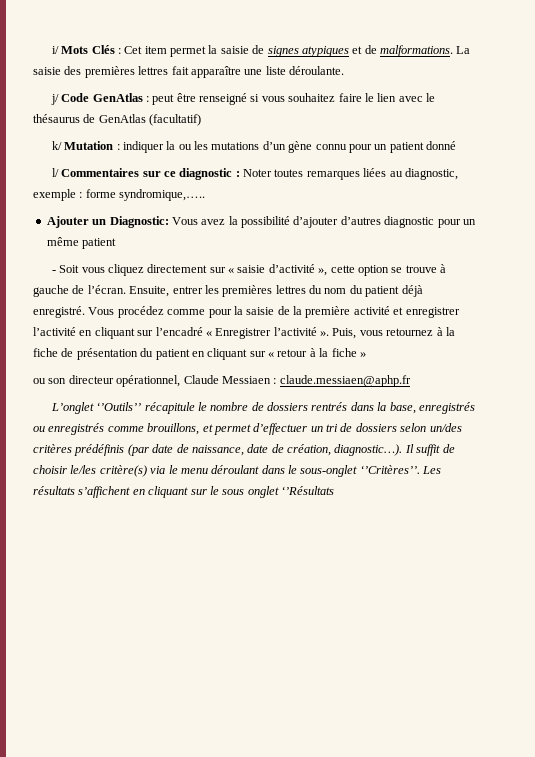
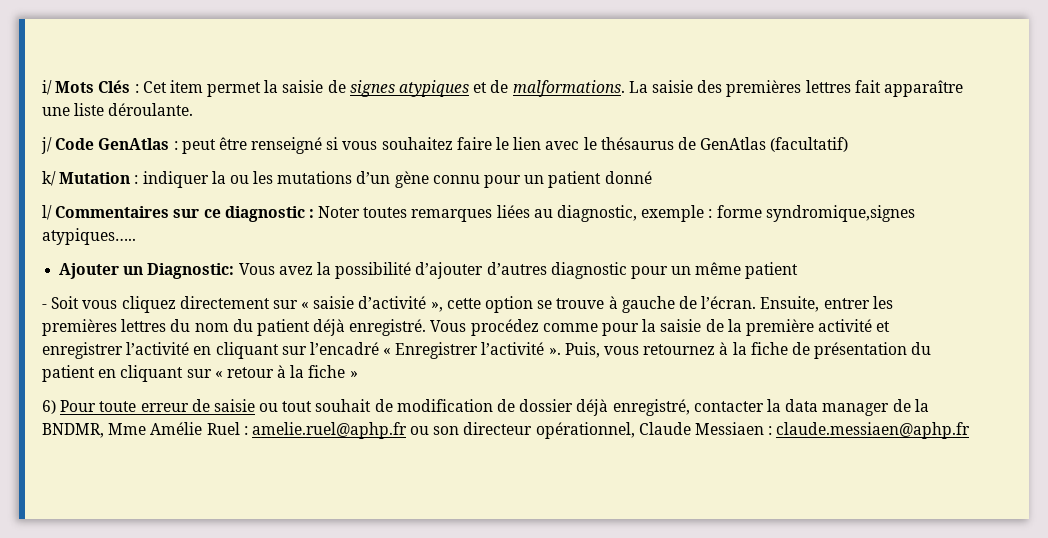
- l/ Commentaires sur ce diagnostic : Noter toutes remarques liées au diagnostic, exemple : forme syndromique,…..
+ l/ Commentaires sur ce diagnostic : Noter toutes remarques liées au diagnostic, exemple : forme syndromique,signes atypiques…..
- ou son directeur opérationnel, Claude Messiaen : claude.messiaen@aphp.fr
+ 6) Pour toute erreur de saisie ou tout souhait de modification de dossier déjà enregistré, contacter la data manager de la BNDMR, Mme Amélie Ruel : amelie.ruel@aphp.fr ou son directeur opérationnel, Claude Messiaen : claude.messiaen@aphp.fr
- L’onglet ‘’Outils’’ récapitule le nombre de dossiers rentrés dans la base, enregistrés ou enregistrés comme brouillons, et permet d’effectuer un tri de dossiers selon un/des critères prédéfinis (par date de naissance, date de création, diagnostic…). Il suffit de choisir le/les critère(s) via le menu déroulant dans le sous-onglet ‘’Critères’’. Les résultats s’affichent en cliquant sur le sous onglet ‘’Résultats

